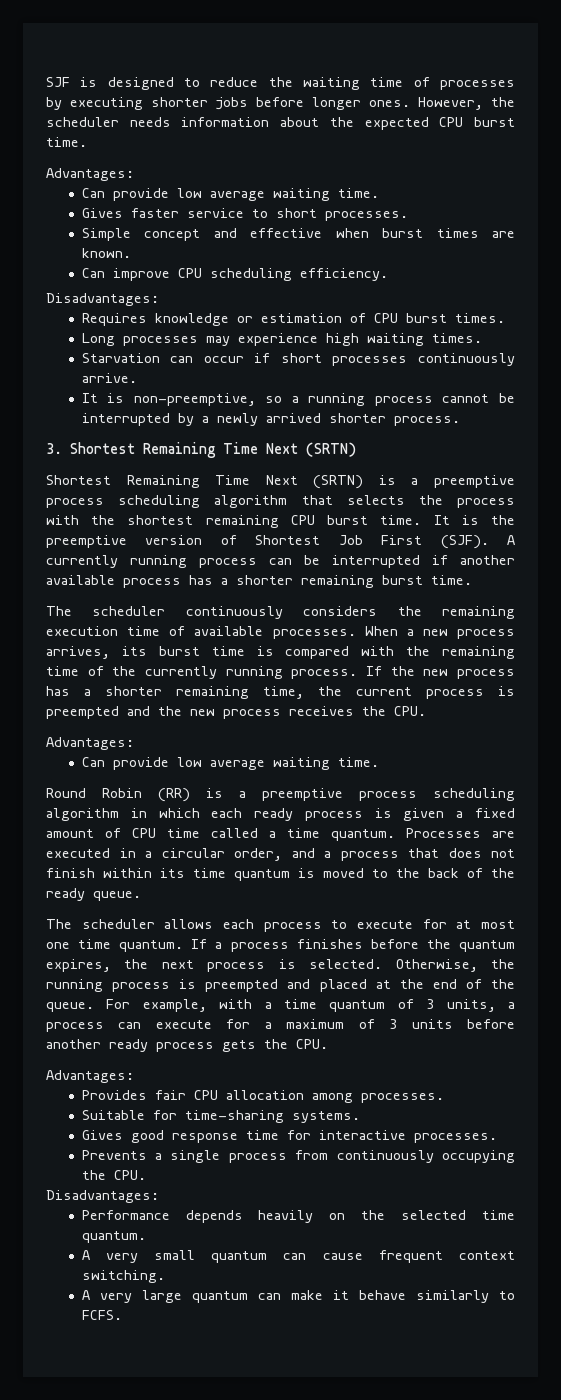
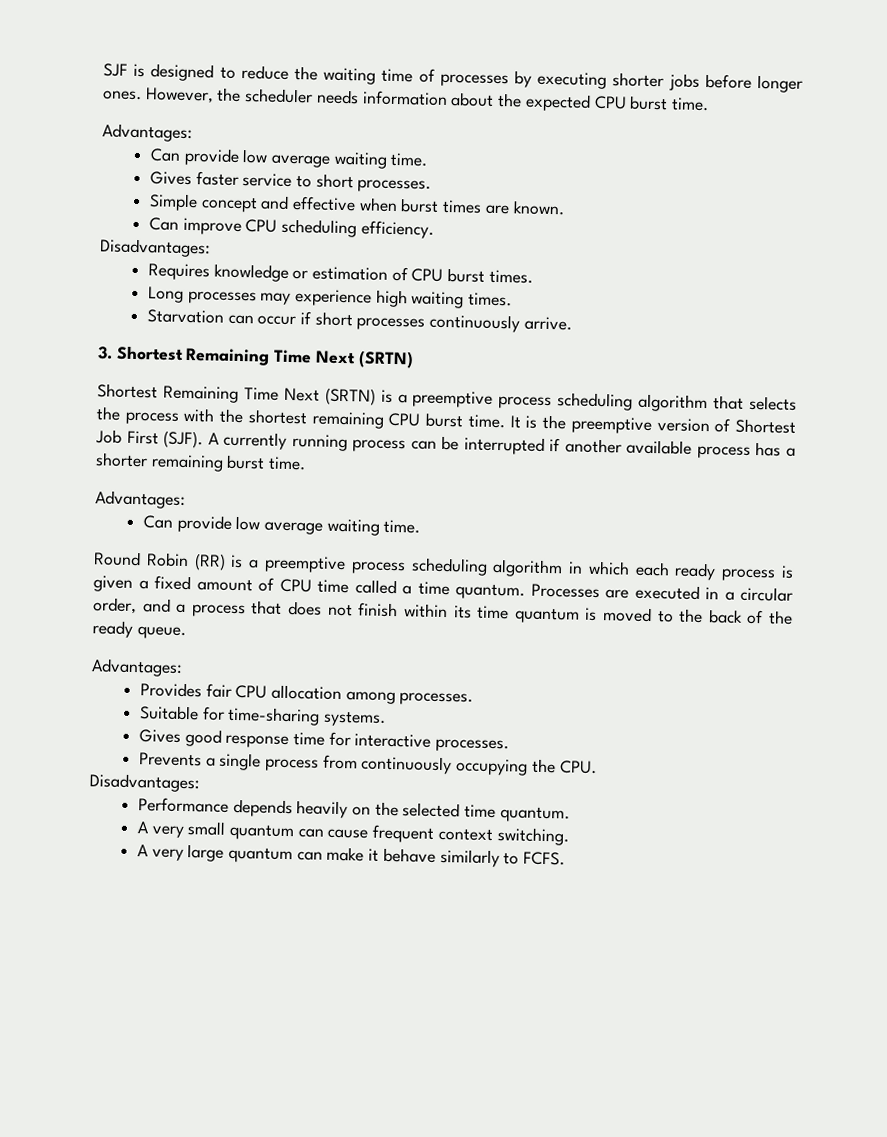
- It is non-preemptive, so a running process cannot be interrupted by a newly arrived shorter process.
- The scheduler continuously considers the remaining execution time of available processes. When a new process arrives, its burst time is compared with the remaining time of the currently running process. If the new process has a shorter remaining time, the current process is preempted and the new process receives the CPU.
- The scheduler allows each process to execute for at most one time quantum. If a process finishes before the quantum expires, the next process is selected. Otherwise, the running process is preempted and placed at the end of the queue. For example, with a time quantum of 3 units, a process can execute for a maximum of 3 units before another ready process gets the CPU.

